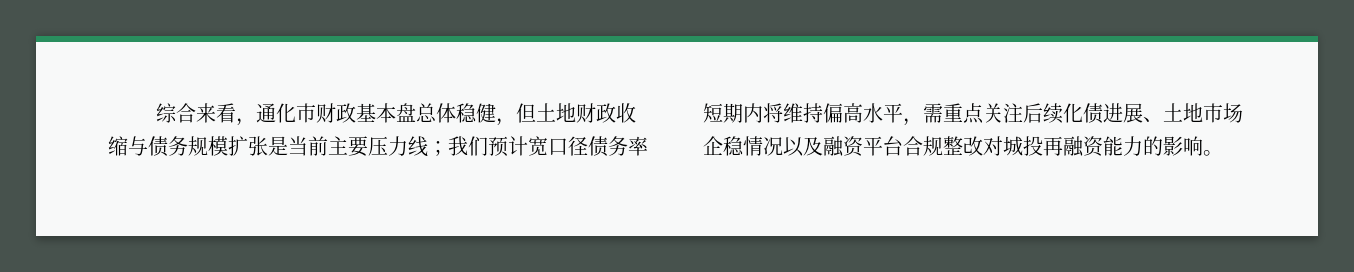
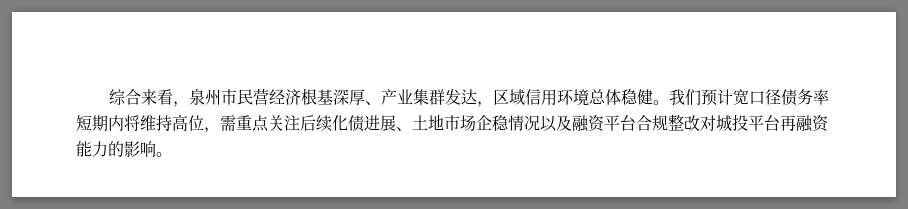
- 综合来看，通化市财政基本盘总体稳健，但土地财政收缩与债务规模扩张是当前主要压力线；我们预计宽口径债务率短期内将维持偏高水平，需重点关注后续化债进展、土地市场企稳情况以及融资平台合规整改对城投再融资能力的影响。
+ 综合来看，泉州市民营经济根基深厚、产业集群发达，区域信用环境总体稳健。我们预计宽口径债务率短期内将维持高位，需重点关注后续化债进展、土地市场企稳情况以及融资平台合规整改对城投平台再融资能力的影响。

